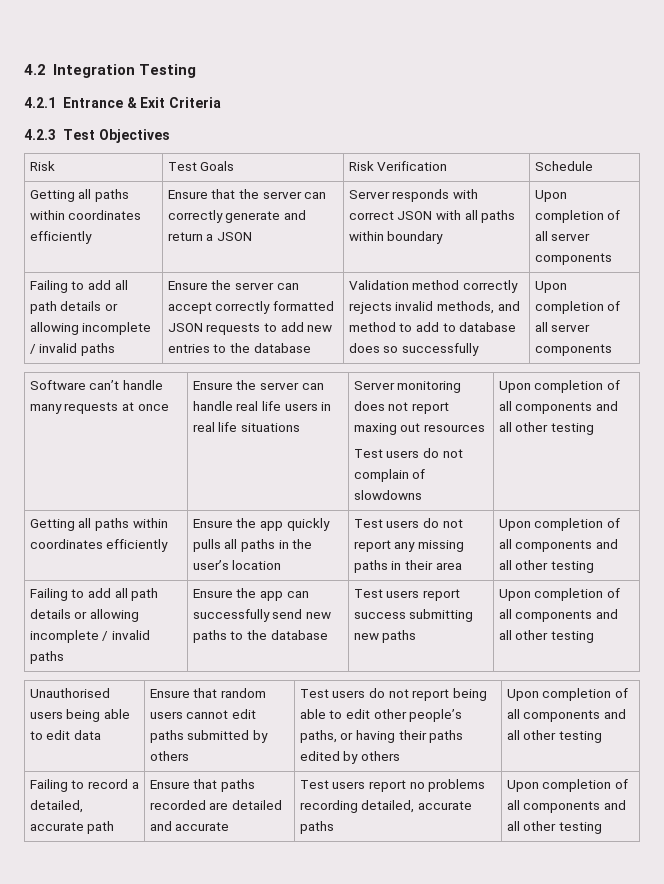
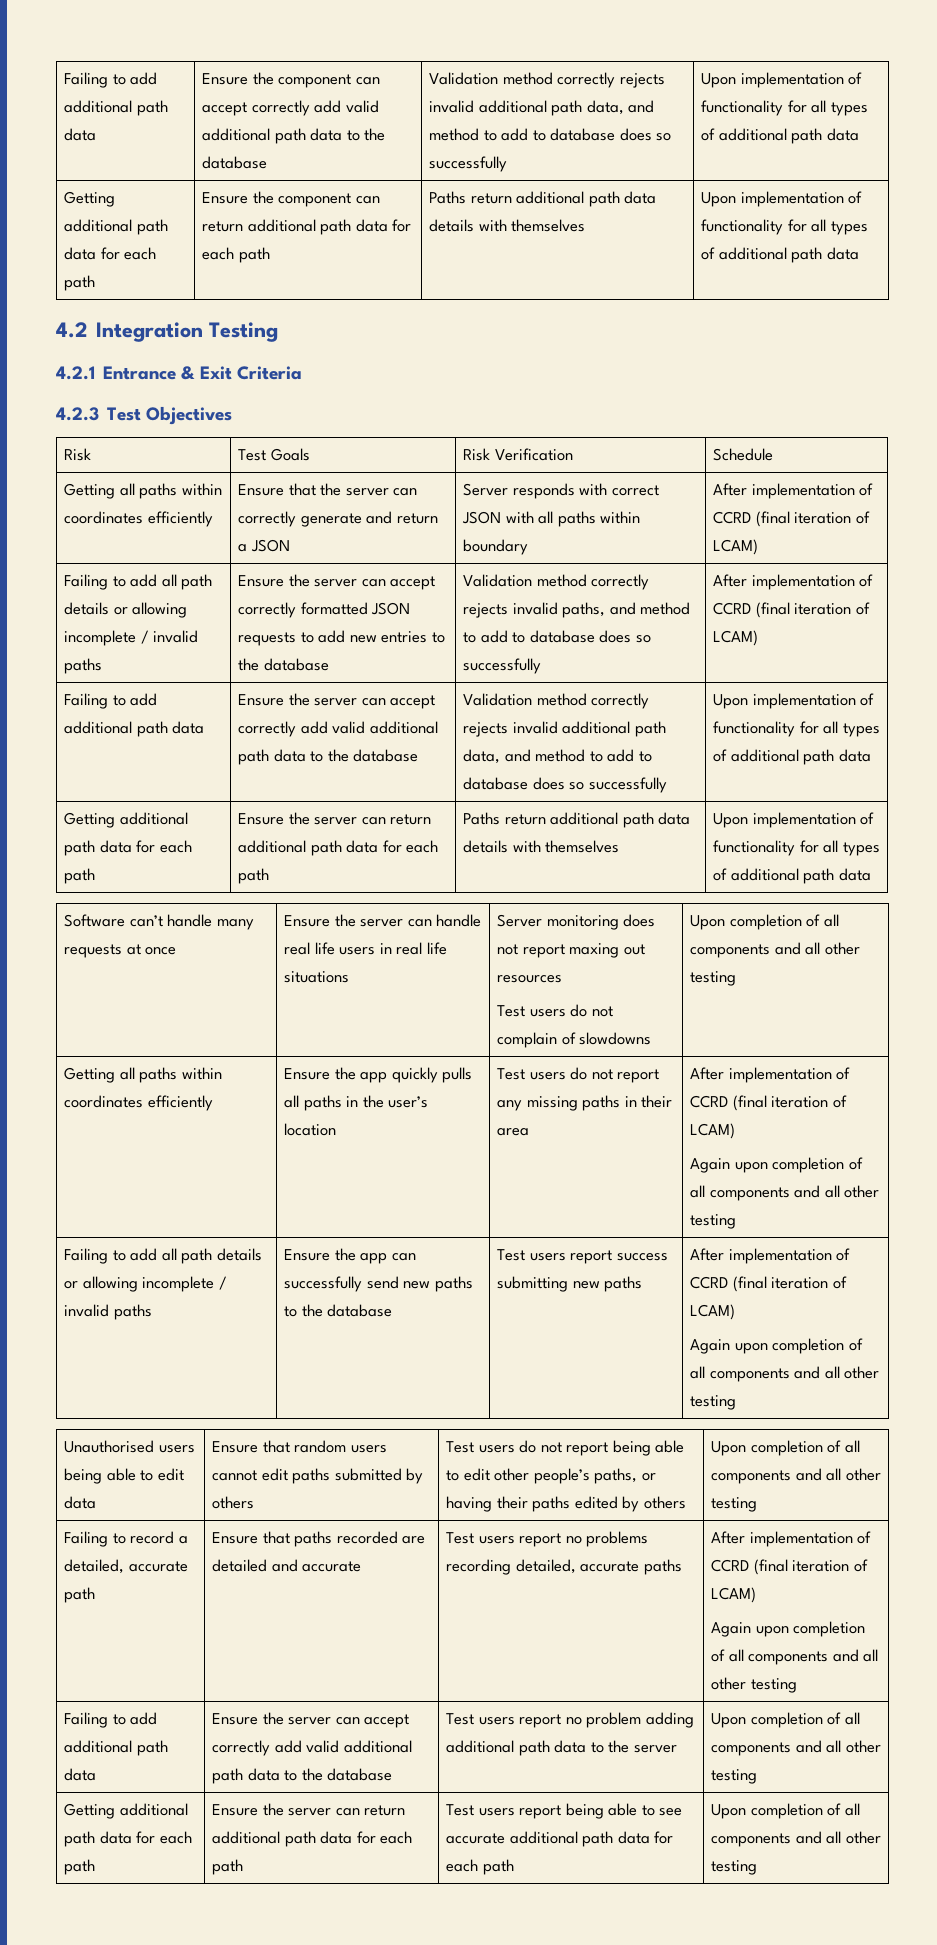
+ Failing to add additional path data | Ensure the component can accept correctly add valid additional path data to the database | Validation method correctly rejects invalid additional path data, and method to add to database does so successfully | Upon implementation of functionality for all types of additional path data
+ Getting additional path data for each path | Ensure the component can return additional path data for each path | Paths return additional path data details with themselves | Upon implementation of functionality for all types of additional path data
- Getting all paths within coordinates efficiently | Ensure that the server can correctly generate and return a JSON | Server responds with correct JSON with all paths within boundary | Upon completion of all server components
+ Getting all paths within coordinates efficiently | Ensure that the server can correctly generate and return a JSON | Server responds with correct JSON with all paths within boundary | After implementation of CCRD (final iteration of LCAM)
- Validation method correctly rejects invalid methods, and method to add to database does so successfully | Upon completion of all server components
+ Validation method correctly rejects invalid paths, and method to add to database does so successfully | After implementation of CCRD (final iteration of LCAM)
+ Failing to add additional path data | Ensure the server can accept correctly add valid additional path data to the database | Validation method correctly rejects invalid additional path data, and method to add to database does so successfully | Upon implementation of functionality for all types of additional path data
+ Getting additional path data for each path | Ensure the server can return additional path data for each path | Paths return additional path data details with themselves | Upon implementation of functionality for all types of additional path data
- Test users do not report any missing paths in their area | Upon completion of all components and all other testing
+ Test users do not report any missing paths in their area | After implementation of CCRD (final iteration of LCAM)
+ Again upon completion of all components and all other testing
- Test users report success submitting new paths | Upon completion of all components and all other testing
+ Test users report success submitting new paths | After implementation of CCRD (final iteration of LCAM)
+ Again upon completion of all components and all other testing
- Test users report no problems recording detailed, accurate paths | Upon completion of all components and all other testing
+ Test users report no problems recording detailed, accurate paths | After implementation of CCRD (final iteration of LCAM)
+ Again upon completion of all components and all other testing
+ Failing to add additional path data | Ensure the server can accept correctly add valid additional path data to the database | Test users report no problem adding additional path data to the server | Upon completion of all components and all other testing
+ Getting additional path data for each path | Ensure the server can return additional path data for each path | Test users report being able to see accurate additional path data for each path | Upon completion of all components and all other testing

